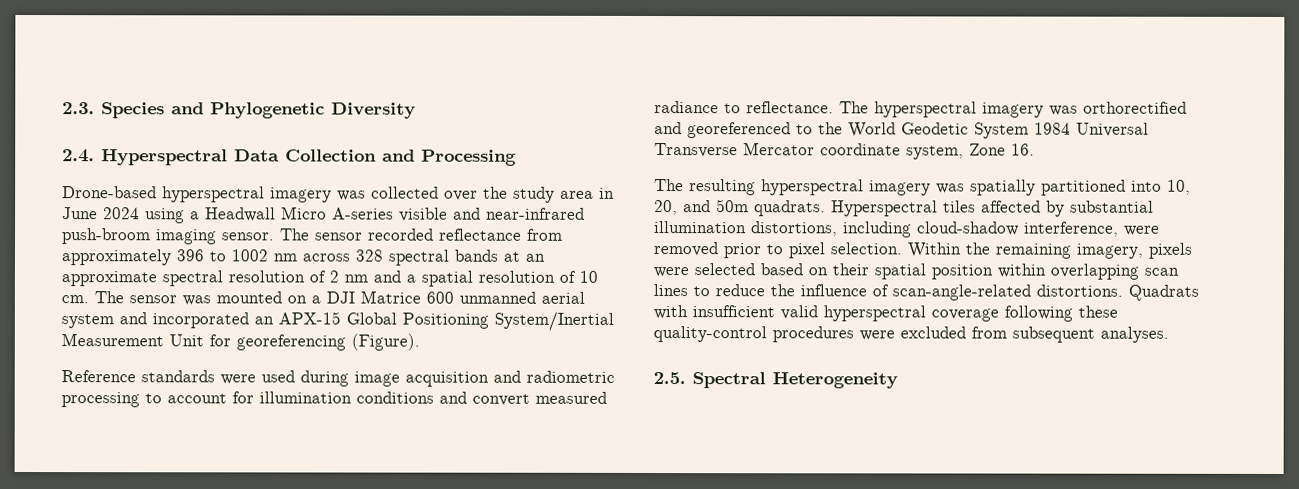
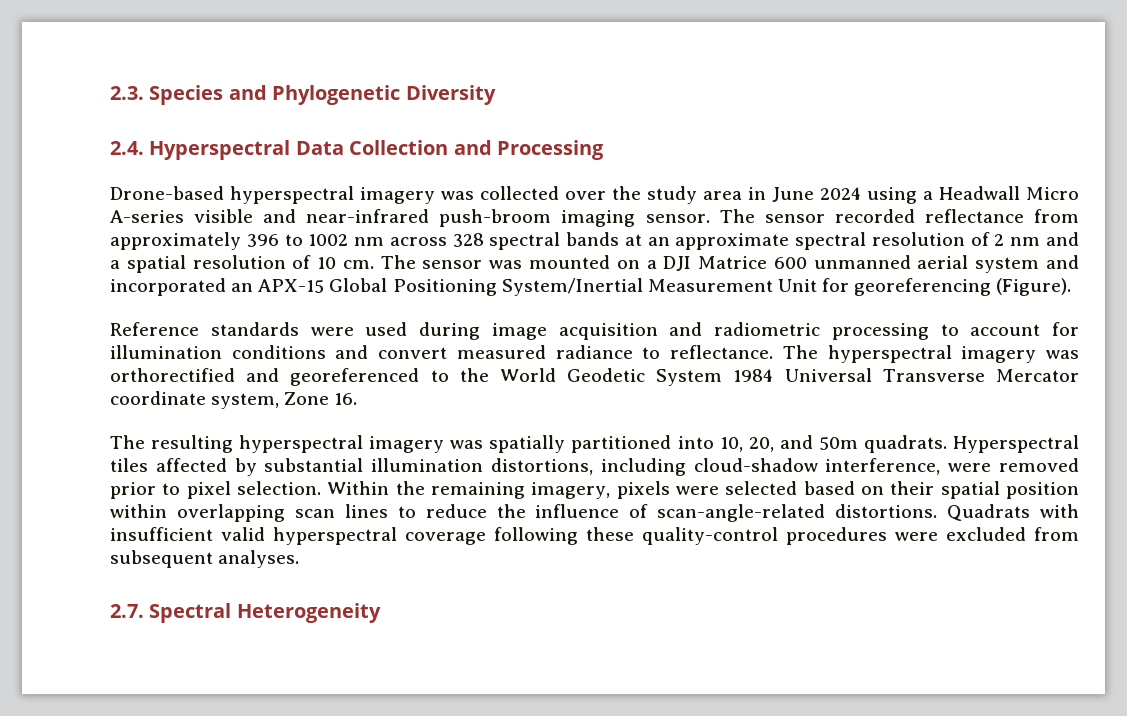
- 2.5. Spectral Heterogeneity
+ 2.7. Spectral Heterogeneity

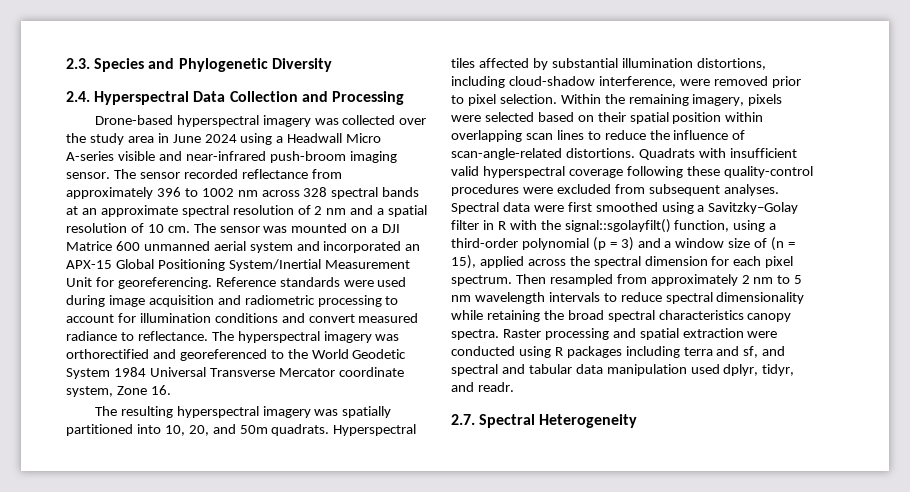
- The sensor was mounted on a DJI Matrice 600 unmanned aerial system and incorporated an APX-15 Global Positioning System/Inertial Measurement Unit for georeferencing (Figure).
- Reference standards were used during image acquisition and radiometric processing to account for illumination conditions and convert measured radiance to reflectance.
+ The sensor was mounted on a DJI Matrice 600 unmanned aerial system and incorporated an APX-15 Global Positioning System/Inertial Measurement Unit for georeferencing. Reference standards were used during image acquisition and radiometric processing to account for illumination conditions and convert measured radiance to reflectance.
+ Spectral data were first smoothed using a Savitzky–Golay filter in R with the signal::sgolayfilt() function, using a third-order polynomial (p = 3) and a window size of (n = 15), applied across the spectral dimension for each pixel spectrum. Then resampled from approximately 2 nm to 5 nm wavelength intervals to reduce spectral dimensionality while retaining the broad spectral characteristics canopy spectra. Raster processing and spatial extraction were conducted using R packages including terra and sf, and spectral and tabular data manipulation used dplyr, tidyr, and readr.

